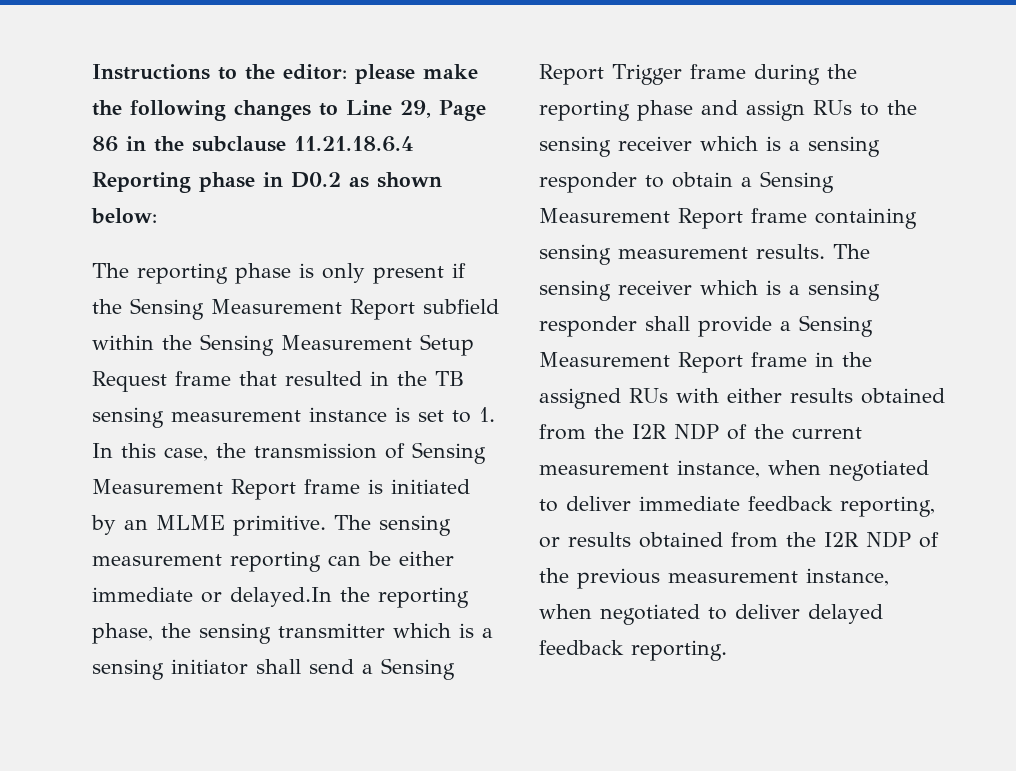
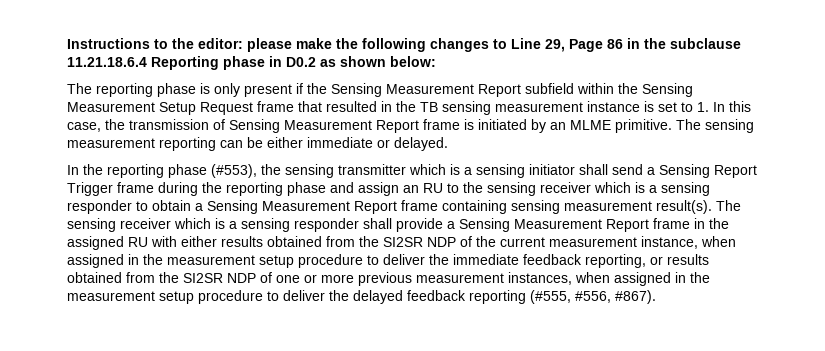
- The sensing measurement reporting can be either immediate or delayed.In the reporting phase, the sensing transmitter which is a sensing initiator shall send a Sensing Report Trigger frame during the reporting phase and assign RUs to the sensing receiver which is a sensing responder to obtain a Sensing Measurement Report frame containing sensing measurement results.
+ The sensing measurement reporting can be either immediate or delayed.
+ In the reporting phase (#553), the sensing transmitter which is a sensing initiator shall send a Sensing Report Trigger frame during the reporting phase and assign an RU to the sensing receiver which is a sensing responder to obtain a Sensing Measurement Report frame containing sensing measurement result(s).
- The sensing receiver which is a sensing responder shall provide a Sensing Measurement Report frame in the assigned RUs with either results obtained from the I2R NDP of the current measurement instance, when negotiated to deliver immediate feedback reporting, or results obtained from the I2R NDP of the previous measurement instance, when negotiated to deliver delayed feedback reporting.
+ The sensing receiver which is a sensing responder shall provide a Sensing Measurement Report frame in the assigned RU with either results obtained from the SI2SR NDP of the current measurement instance, when assigned in the measurement setup procedure to deliver the immediate feedback reporting, or results obtained from the SI2SR NDP of one or more previous measurement instances, when assigned in the measurement setup procedure to deliver the delayed feedback reporting (#555, #556, #867).

